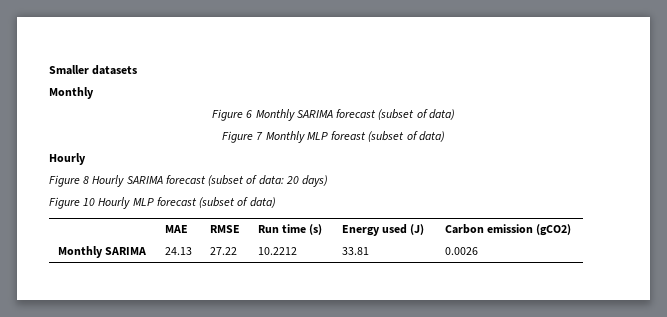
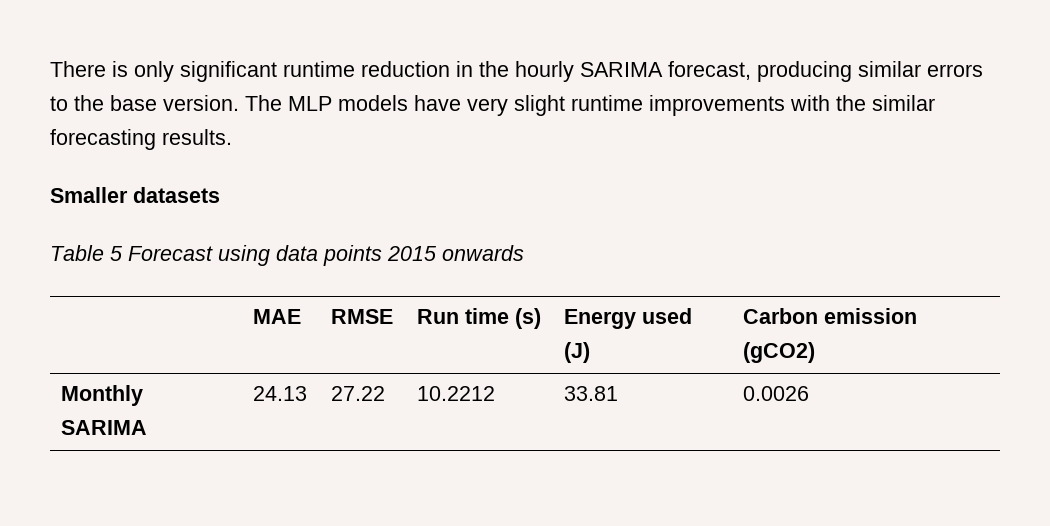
+ There is only significant runtime reduction in the hourly SARIMA forecast, producing similar errors to the base version. The MLP models have very slight runtime improvements with the similar forecasting results.
  Smaller datasets
- Monthly
- Figure 6 Monthly SARIMA forecast (subset of data)
- Figure 7 Monthly MLP foreast (subset of data)
- Hourly
- Figure 8 Hourly SARIMA forecast (subset of data: 20 days)
- Figure 10 Hourly MLP forecast (subset of data)
+ Table 5 Forecast using data points 2015 onwards

